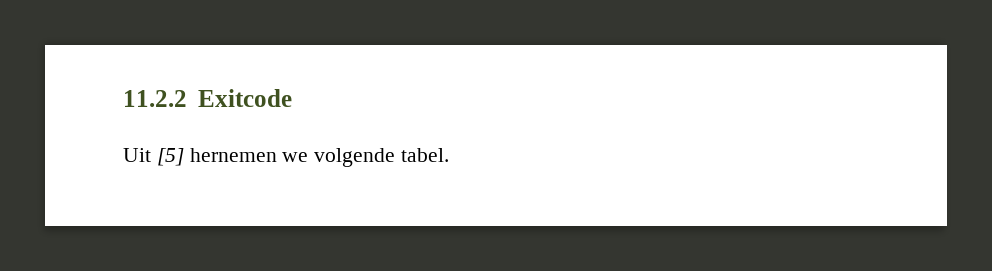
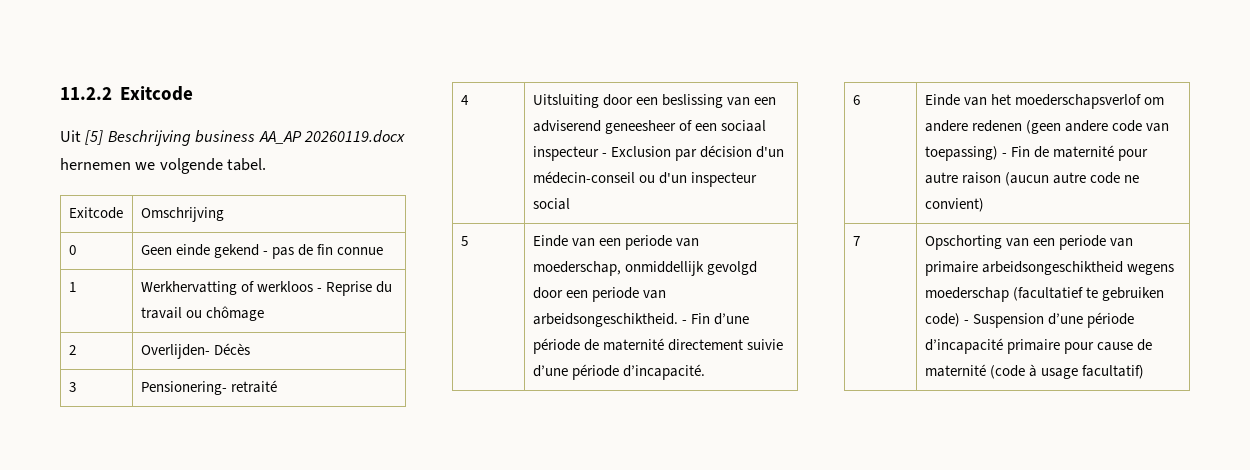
- Uit [5] hernemen we volgende tabel.
+ Uit [5] Beschrijving business AA_AP 20260119.docx hernemen we volgende tabel.
+ Exitcode | Omschrijving
+ 0 | Geen einde gekend - pas de fin connue
+ 1 | Werkhervatting of werkloos - Reprise du travail ou chômage
+ 2 | Overlijden- Décès
+ 3 | Pensionering- retraité
+ 4 | Uitsluiting door een beslissing van een adviserend geneesheer of een sociaal inspecteur - Exclusion par décision d'un médecin-conseil ou d'un inspecteur social
+ 5 | Einde van een periode van moederschap, onmiddellijk gevolgd door een periode van arbeidsongeschiktheid. - Fin d’une période de maternité directement suivie d’une période d’incapacité.
+ 6 | Einde van het moederschapsverlof om andere redenen (geen andere code van toepassing) - Fin de maternité pour autre raison (aucun autre code ne convient)
+ 7 | Opschorting van een periode van primaire arbeidsongeschiktheid wegens moederschap (facultatief te gebruiken code) - Suspension d’une période d’incapacité primaire pour cause de maternité (code à usage facultatif)

